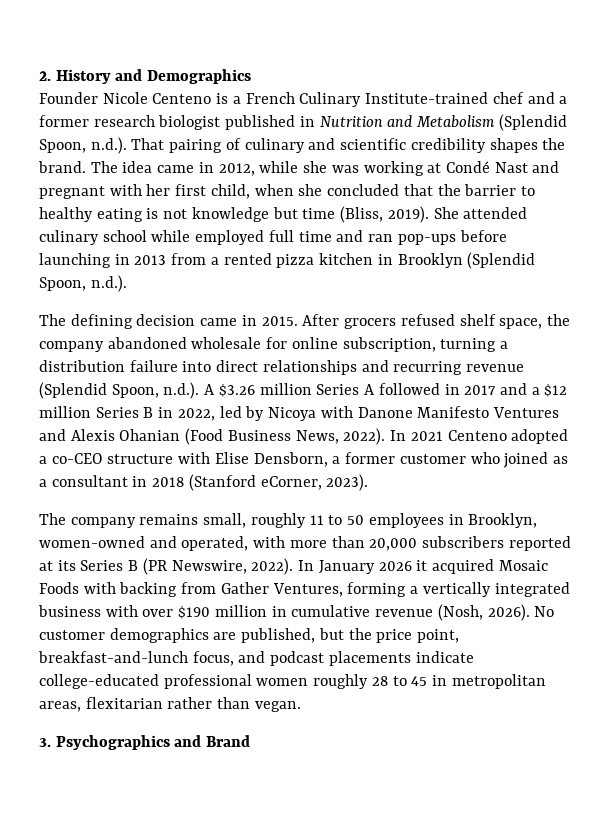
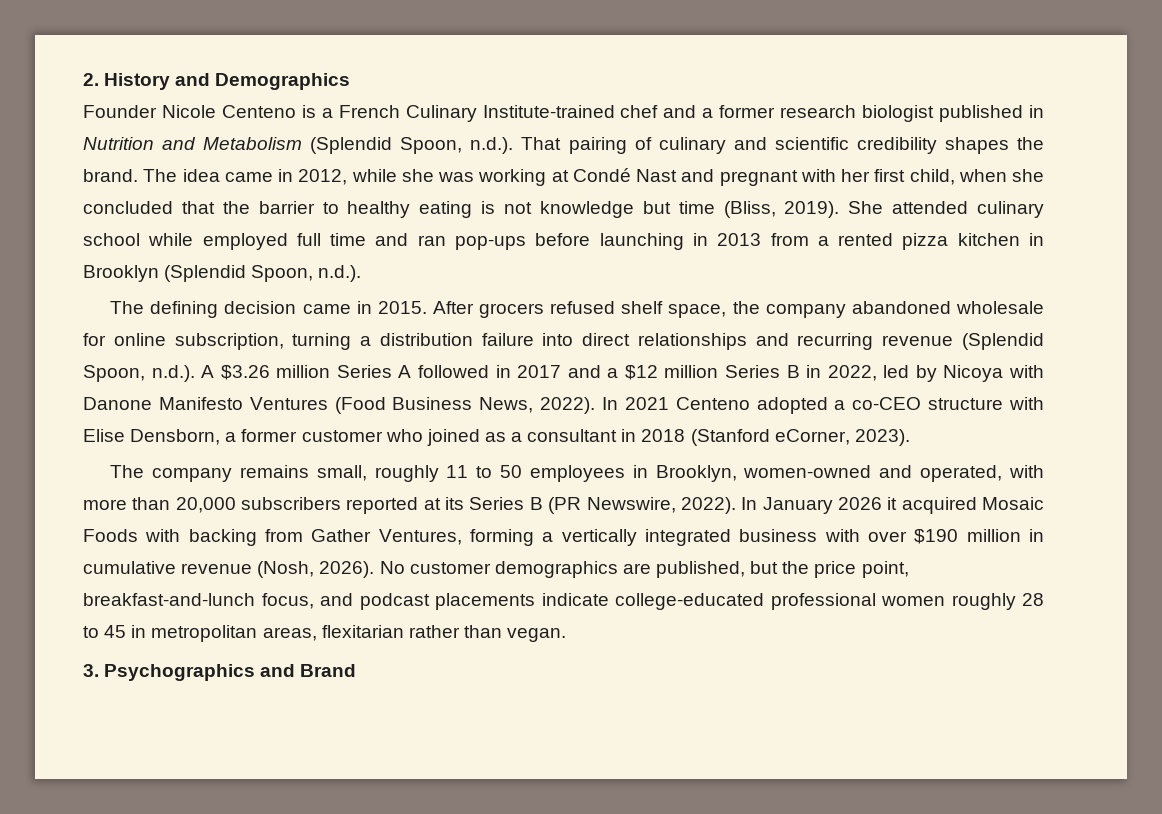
- After grocers refused shelf space, the company abandoned wholesale for online subscription, turning a distribution failure into direct relationships and recurring revenue (Splendid Spoon, n.d.). A $3.26 million Series A followed in 2017 and a $12 million Series B in 2022, led by Nicoya with Danone Manifesto Ventures and Alexis Ohanian (Food Business News, 2022).
+ After grocers refused shelf space, the company abandoned wholesale for online subscription, turning a distribution failure into direct relationships and recurring revenue (Splendid Spoon, n.d.). A $3.26 million Series A followed in 2017 and a $12 million Series B in 2022, led by Nicoya with Danone Manifesto Ventures (Food Business News, 2022).

